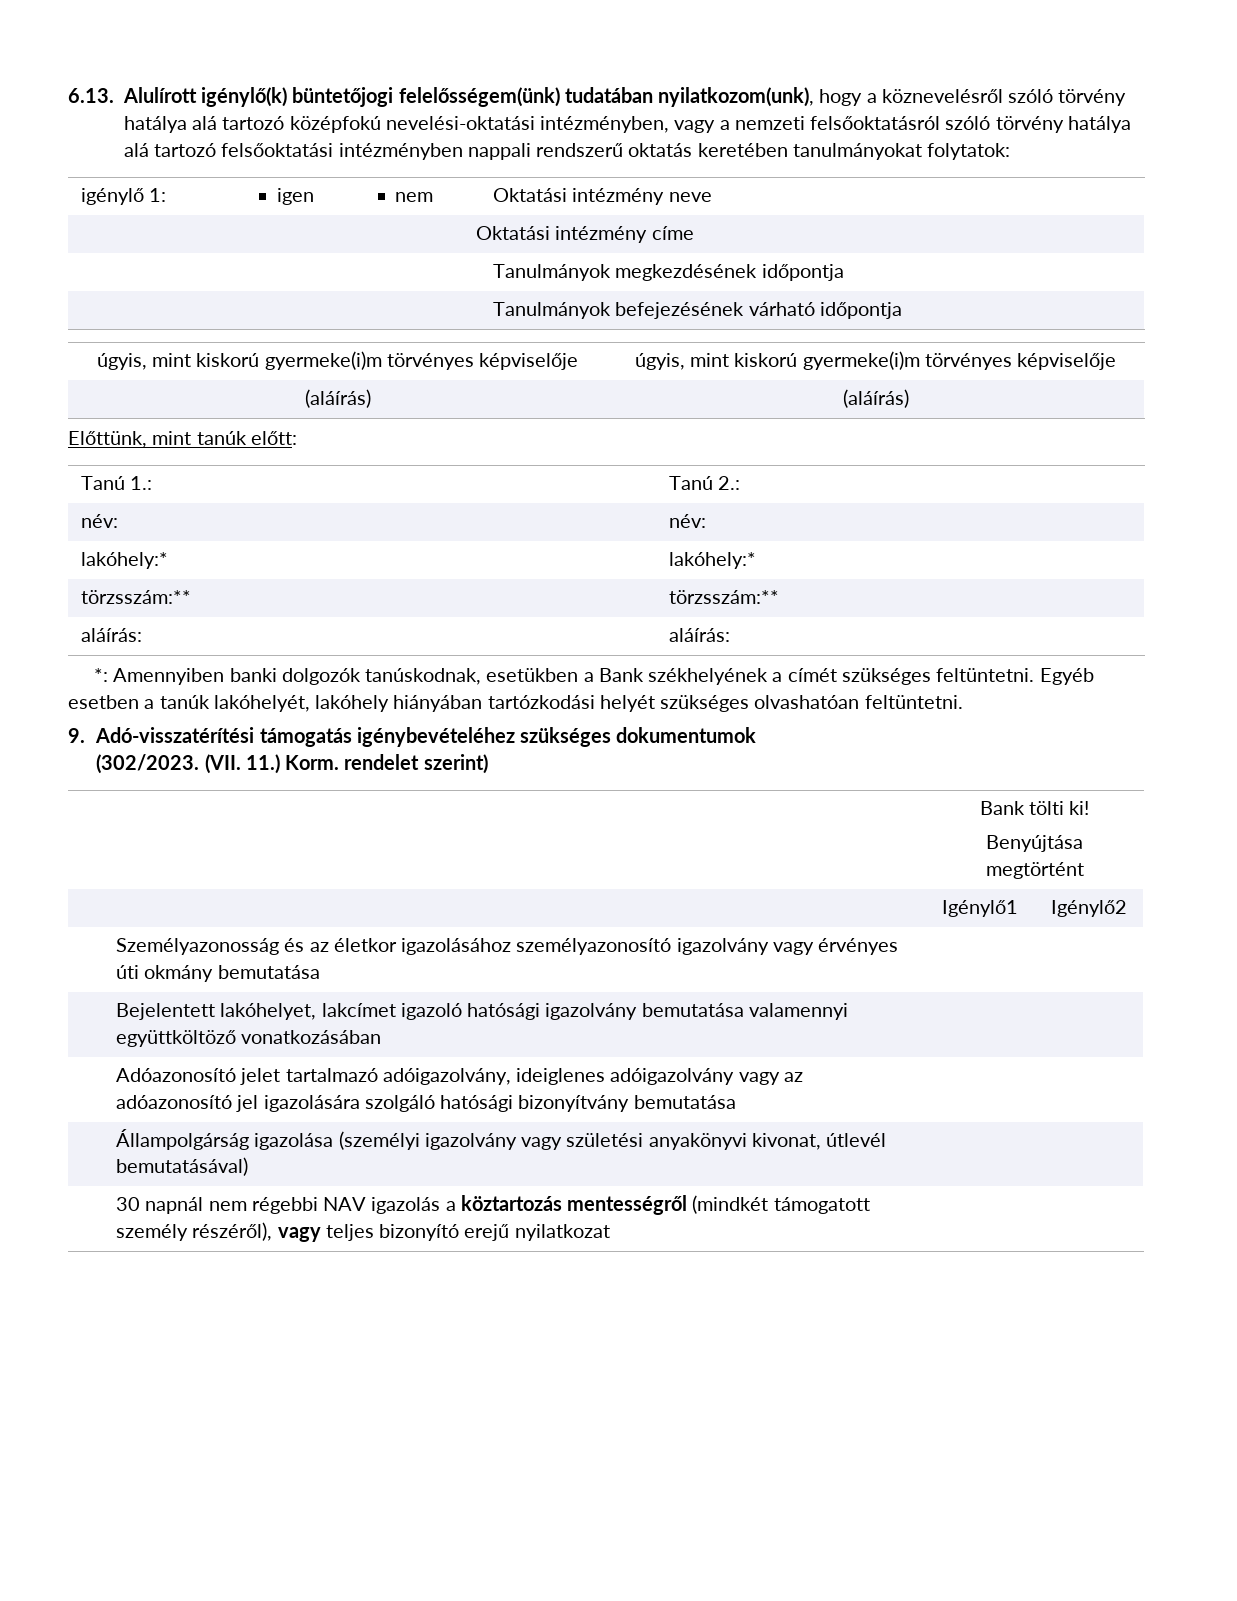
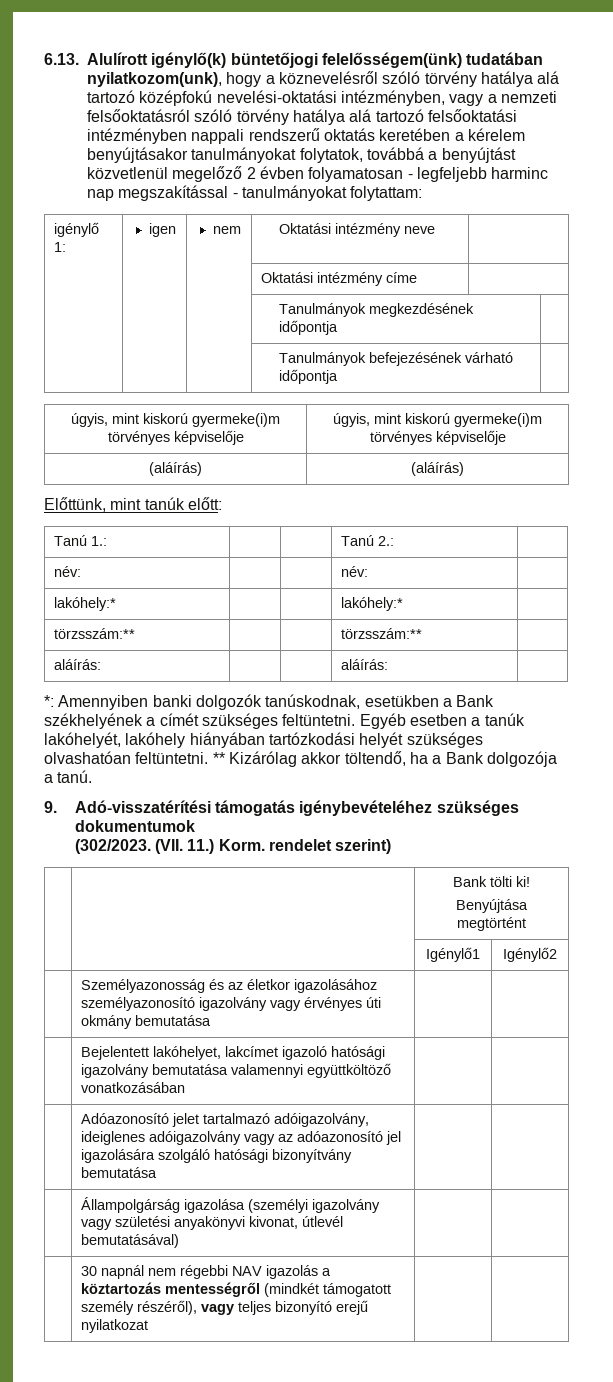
- 6.13. Alulírott igénylő(k) büntetőjogi felelősségem(ünk) tudatában nyilatkozom(unk), hogy a köznevelésről szóló törvény hatálya alá tartozó középfokú nevelési-oktatási intézményben, vagy a nemzeti felsőoktatásról szóló törvény hatálya alá tartozó felsőoktatási intézményben nappali rendszerű oktatás keretében tanulmányokat folytatok:
+ 6.13. Alulírott igénylő(k) büntetőjogi felelősségem(ünk) tudatában nyilatkozom(unk), hogy a köznevelésről szóló törvény hatálya alá tartozó középfokú nevelési-oktatási intézményben, vagy a nemzeti felsőoktatásról szóló törvény hatálya alá tartozó felsőoktatási intézményben nappali rendszerű oktatás keretében a kérelem benyújtásakor tanulmányokat folytatok, továbbá a benyújtást közvetlenül megelőző 2 évben folyamatosan - legfeljebb harminc nap megszakítással - tanulmányokat folytattam:
+ ** Kizárólag akkor töltendő, ha a Bank dolgozója a tanú.

